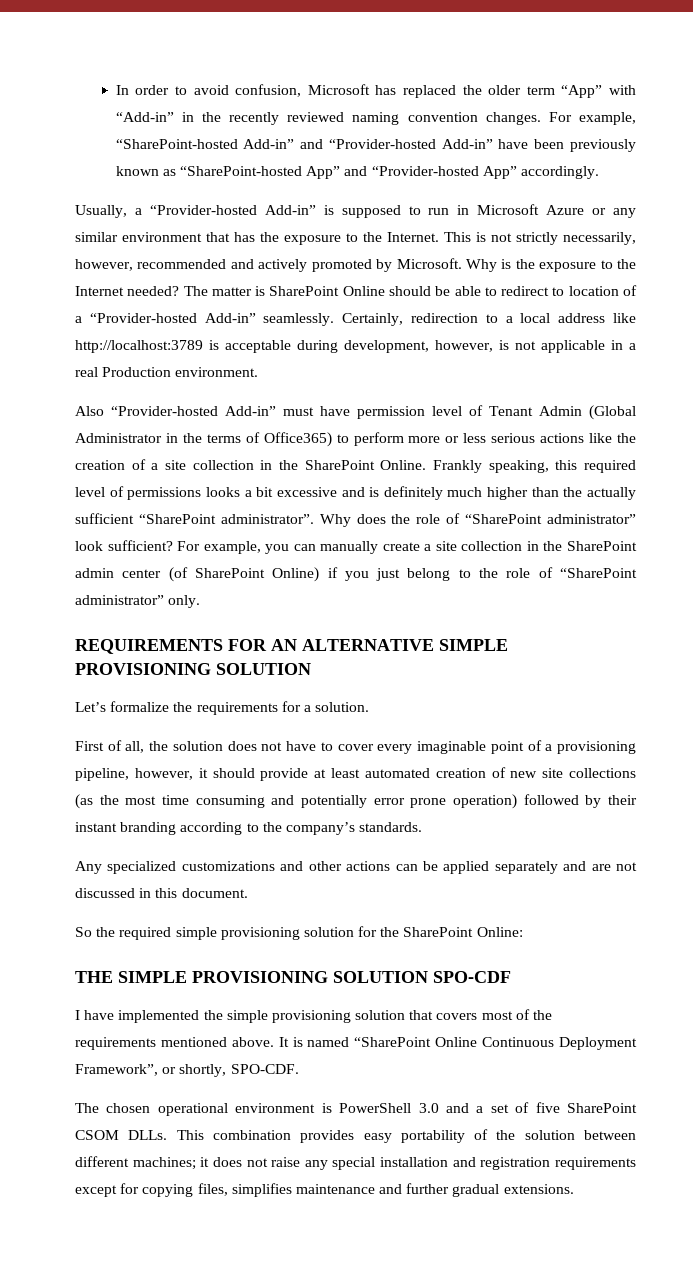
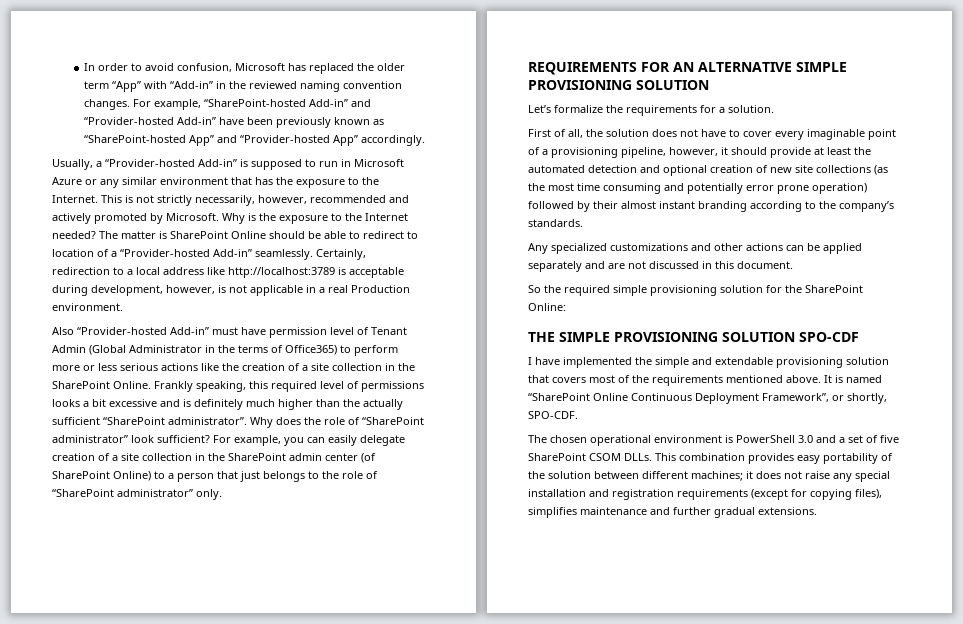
- In order to avoid confusion, Microsoft has replaced the older term “App” with “Add-in” in the recently reviewed naming convention changes.
+ In order to avoid confusion, Microsoft has replaced the older term “App” with “Add-in” in the reviewed naming convention changes.
- For example, you can manually create a site collection in the SharePoint admin center (of SharePoint Online) if you just belong to the role of “SharePoint administrator” only.
+ For example, you can easily delegate creation of a site collection in the SharePoint admin center (of SharePoint Online) to a person that just belongs to the role of “SharePoint administrator” only.
- First of all, the solution does not have to cover every imaginable point of a provisioning pipeline, however, it should provide at least automated creation of new site collections (as the most time consuming and potentially error prone operation) followed by their instant branding according to the company’s standards.
+ First of all, the solution does not have to cover every imaginable point of a provisioning pipeline, however, it should provide at least the automated detection and optional creation of new site collections (as the most time consuming and potentially error prone operation) followed by their almost instant branding according to the company’s standards.
- I have implemented the simple provisioning solution that covers most of the requirements mentioned above.
+ I have implemented the simple and extendable provisioning solution that covers most of the requirements mentioned above.
- This combination provides easy portability of the solution between different machines; it does not raise any special installation and registration requirements except for copying files, simplifies maintenance and further gradual extensions.
+ This combination provides easy portability of the solution between different machines; it does not raise any special installation and registration requirements (except for copying files), simplifies maintenance and further gradual extensions.

